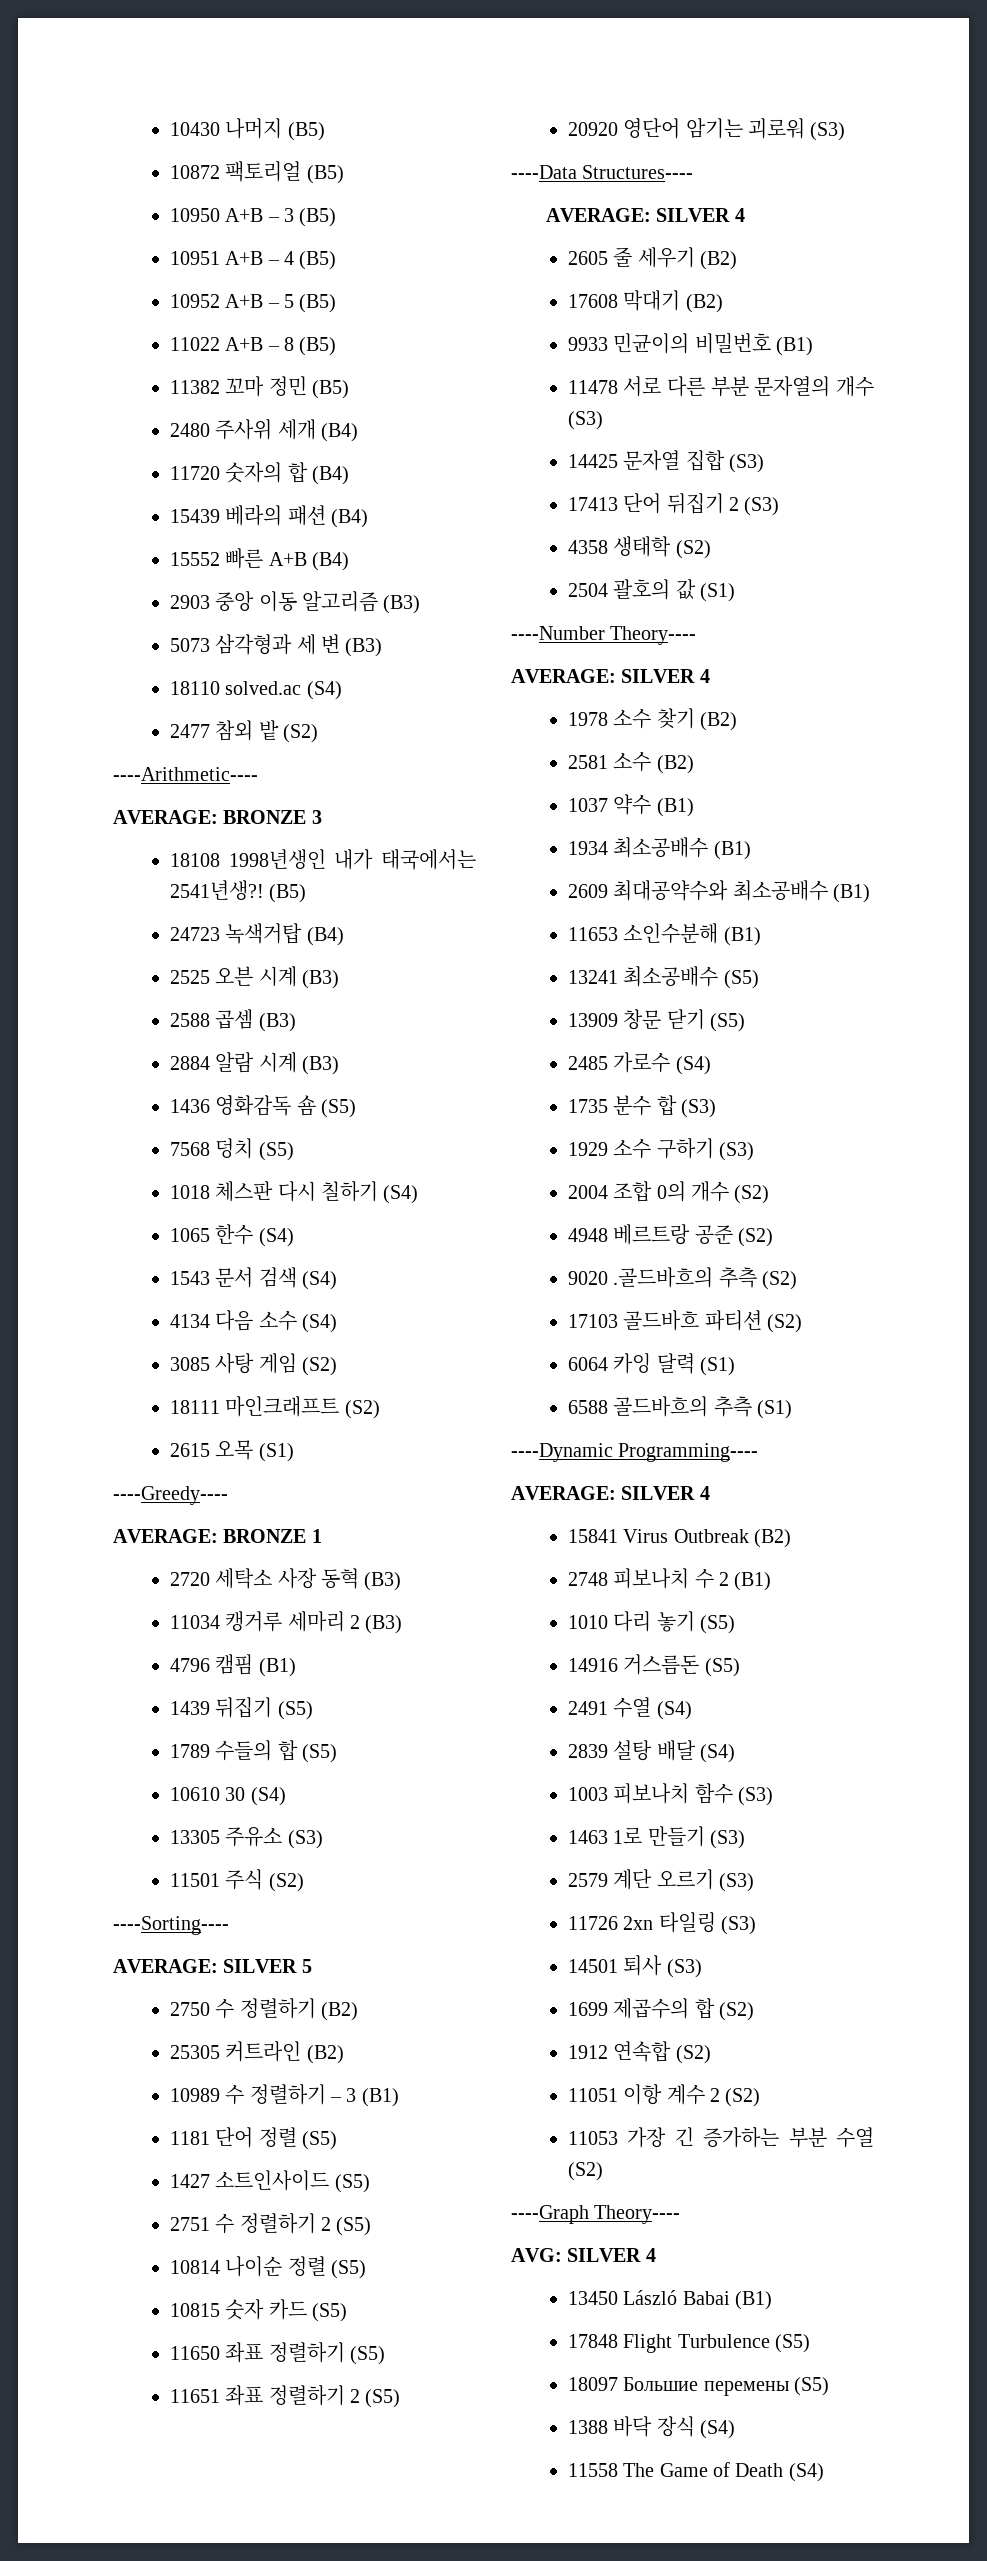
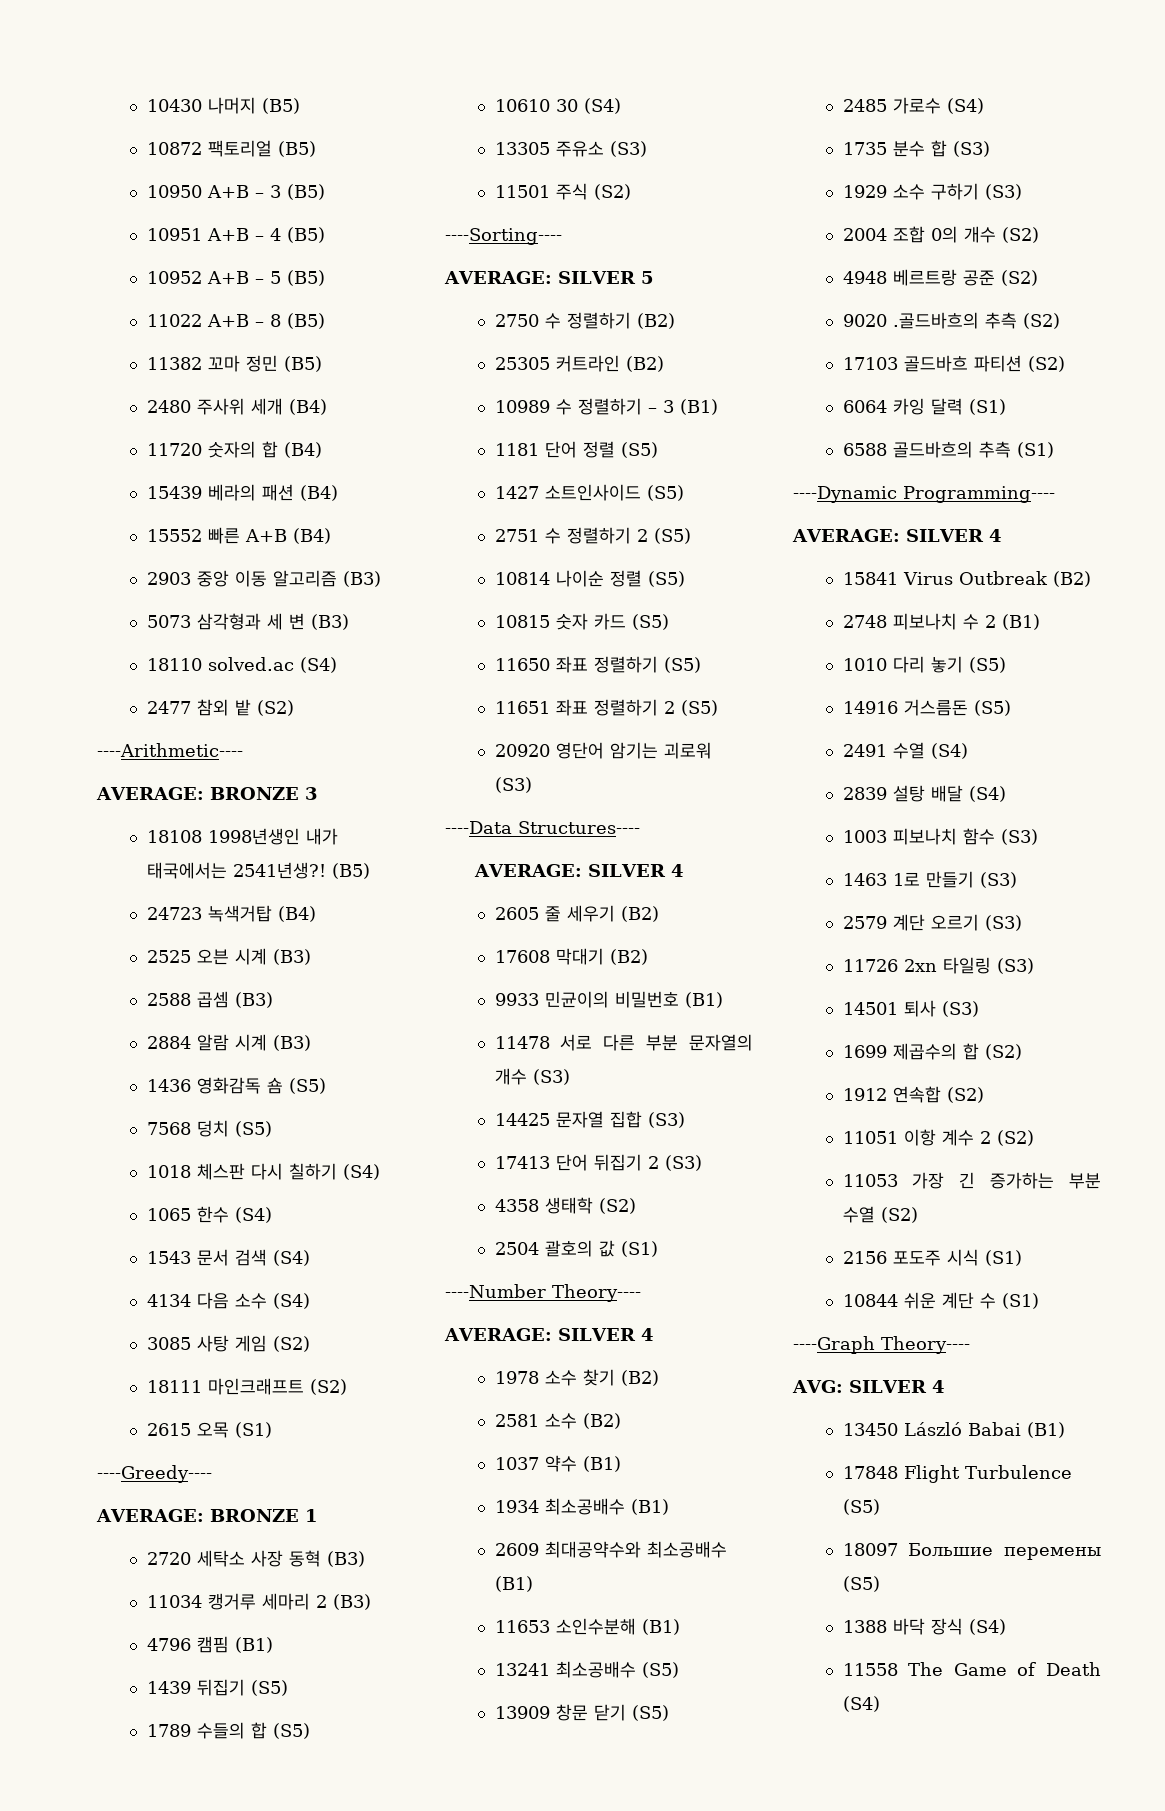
+ 2156 포도주 시식 (S1)
+ 10844 쉬운 계단 수 (S1)

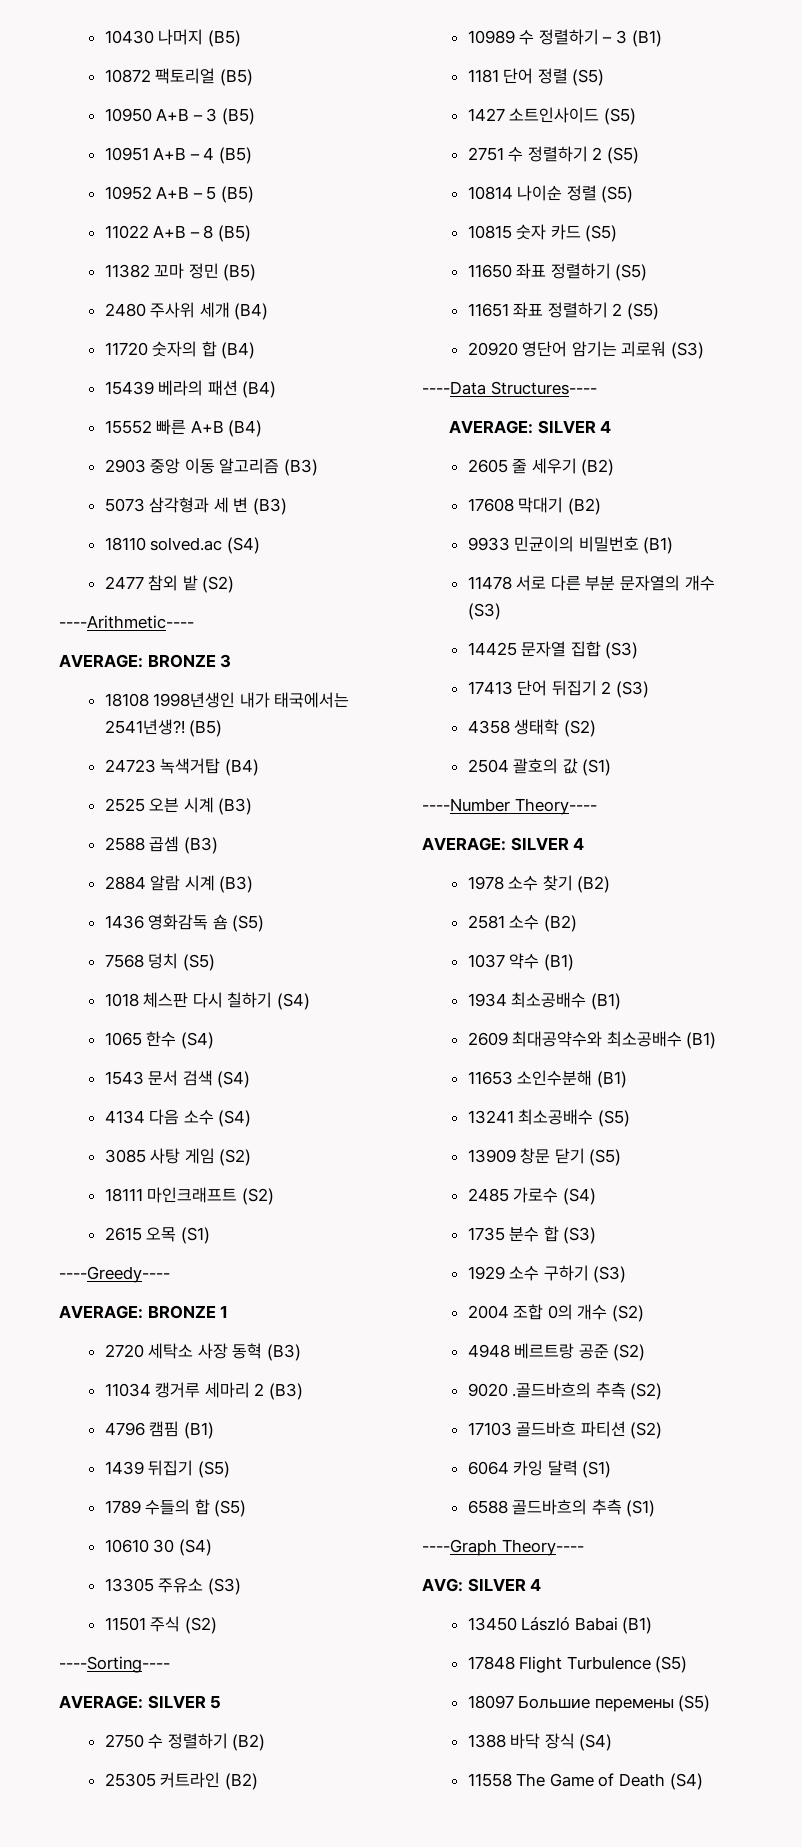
- ----Dynamic Programming----
- AVERAGE: SILVER 4
- 15841 Virus Outbreak (B2)
- 2748 피보나치 수 2 (B1)
- 1010 다리 놓기 (S5)
- 14916 거스름돈 (S5)
- 2491 수열 (S4)
- 2839 설탕 배달 (S4)
- 1003 피보나치 함수 (S3)
- 1463 1로 만들기 (S3)
- 2579 계단 오르기 (S3)
- 11726 2xn 타일링 (S3)
- 14501 퇴사 (S3)
- 1699 제곱수의 합 (S2)
- 1912 연속합 (S2)
- 11051 이항 계수 2 (S2)
- 11053 가장 긴 증가하는 부분 수열 (S2)
- 2156 포도주 시식 (S1)
- 10844 쉬운 계단 수 (S1)

